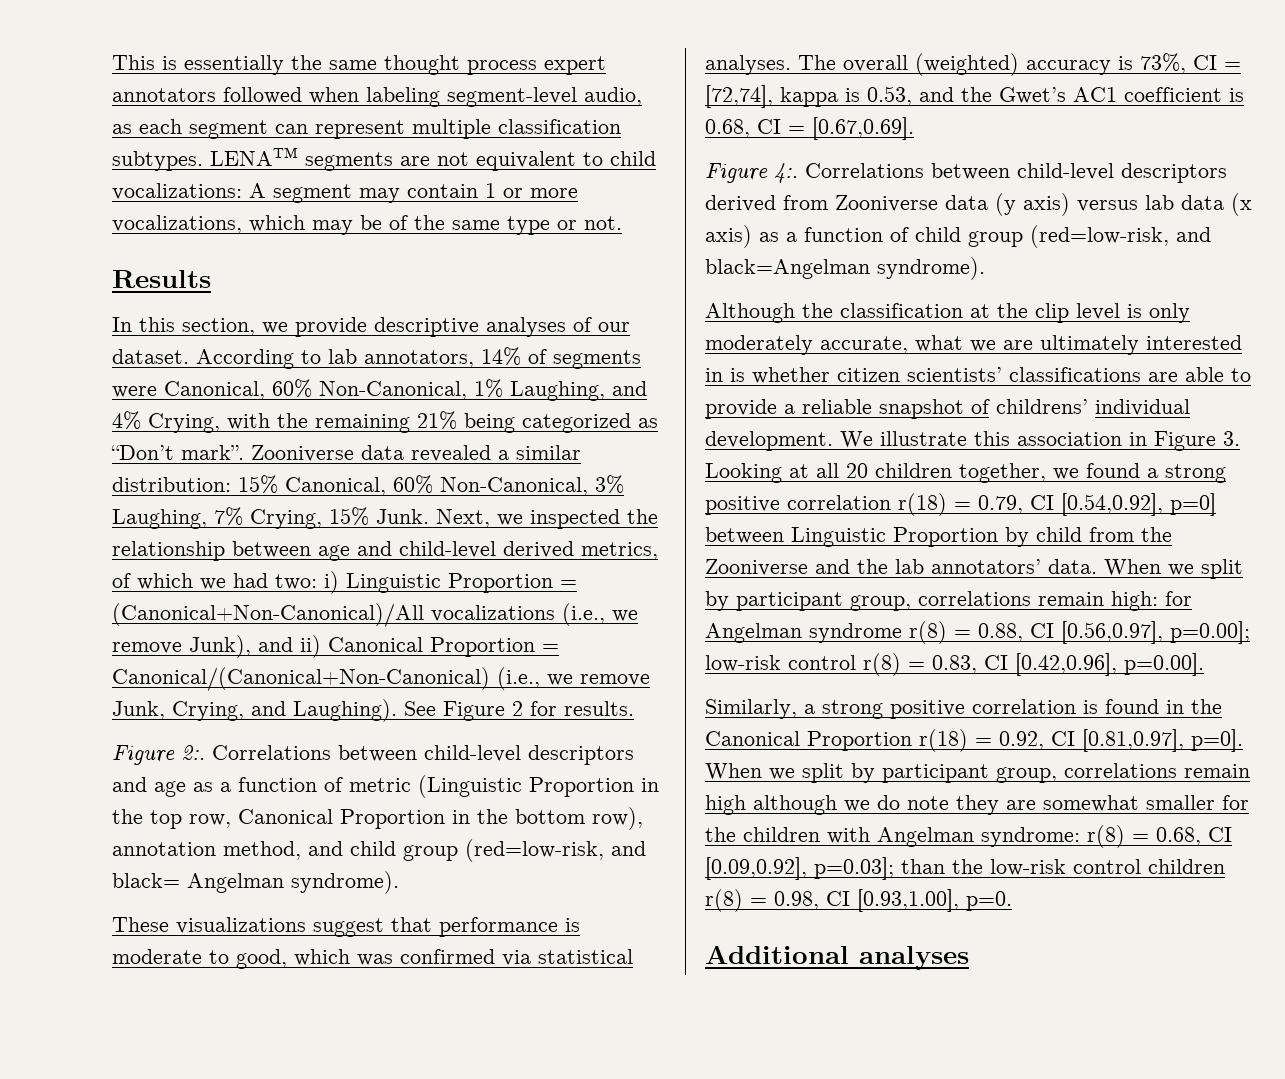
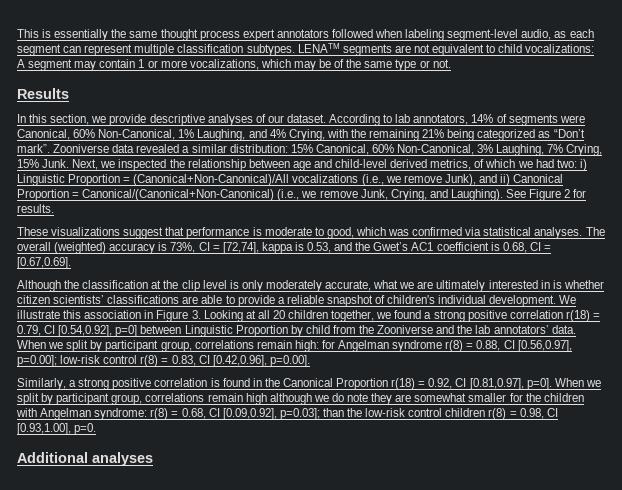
- Figure 2:. Correlations between child-level descriptors and age as a function of metric (Linguistic Proportion in the top row, Canonical Proportion in the bottom row), annotation method, and child group (red=low-risk, and black= Angelman syndrome).
- Figure 4:. Correlations between child-level descriptors derived from Zooniverse data (y axis) versus lab data (x axis) as a function of child group (red=low-risk, and black=Angelman syndrome).
- Although the classification at the clip level is only moderately accurate, what we are ultimately interested in is whether citizen scientists’ classifications are able to provide a reliable snapshot of childrens’ individual development.
+ Although the classification at the clip level is only moderately accurate, what we are ultimately interested in is whether citizen scientists’ classifications are able to provide a reliable snapshot of children's individual development.

